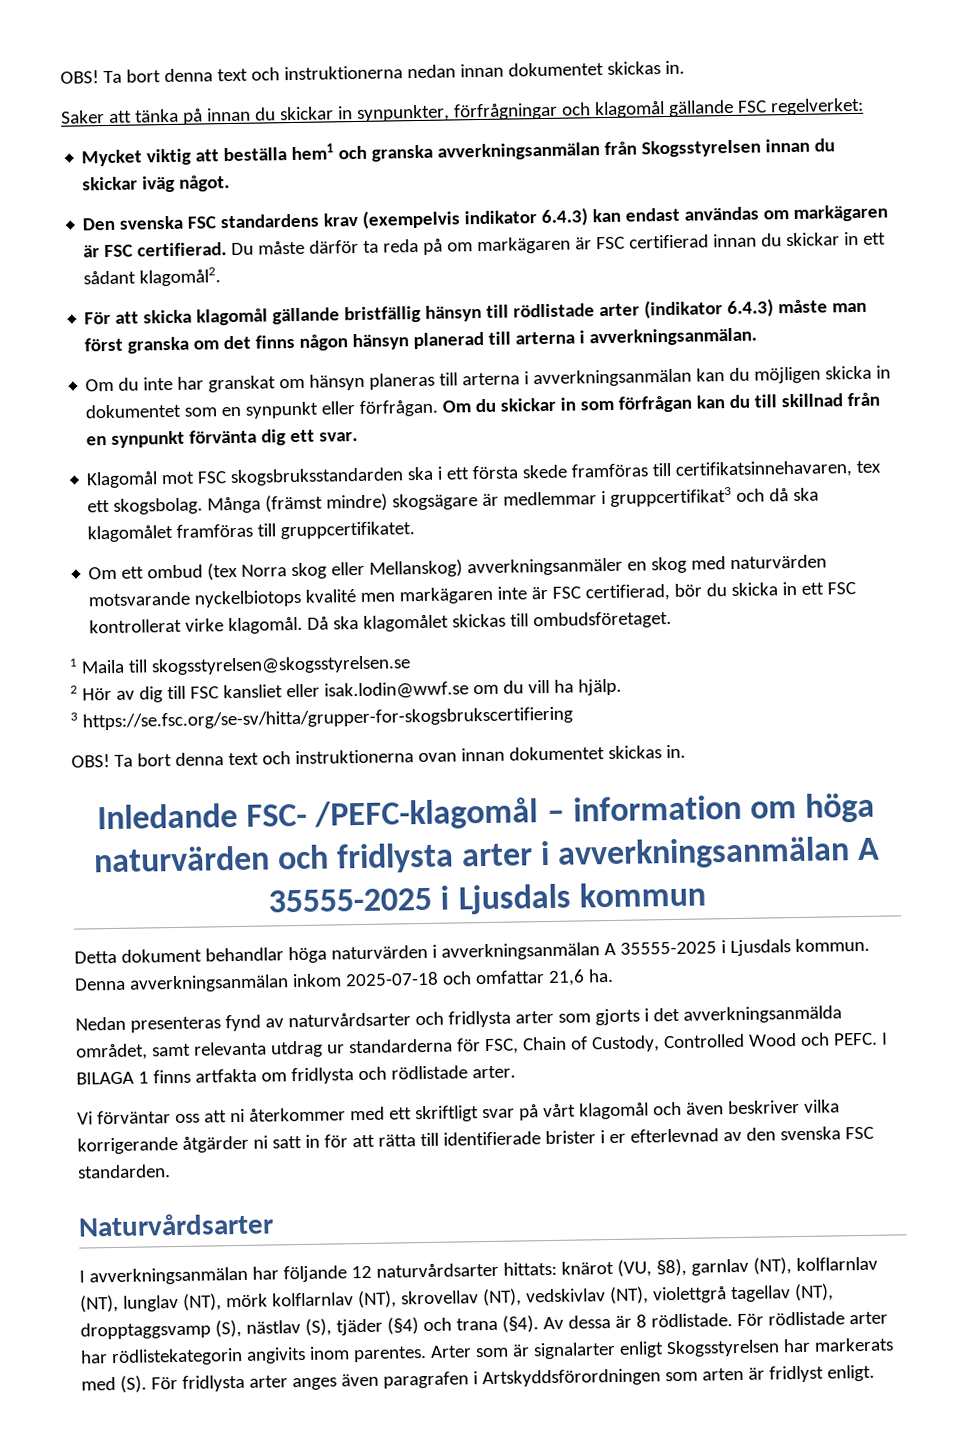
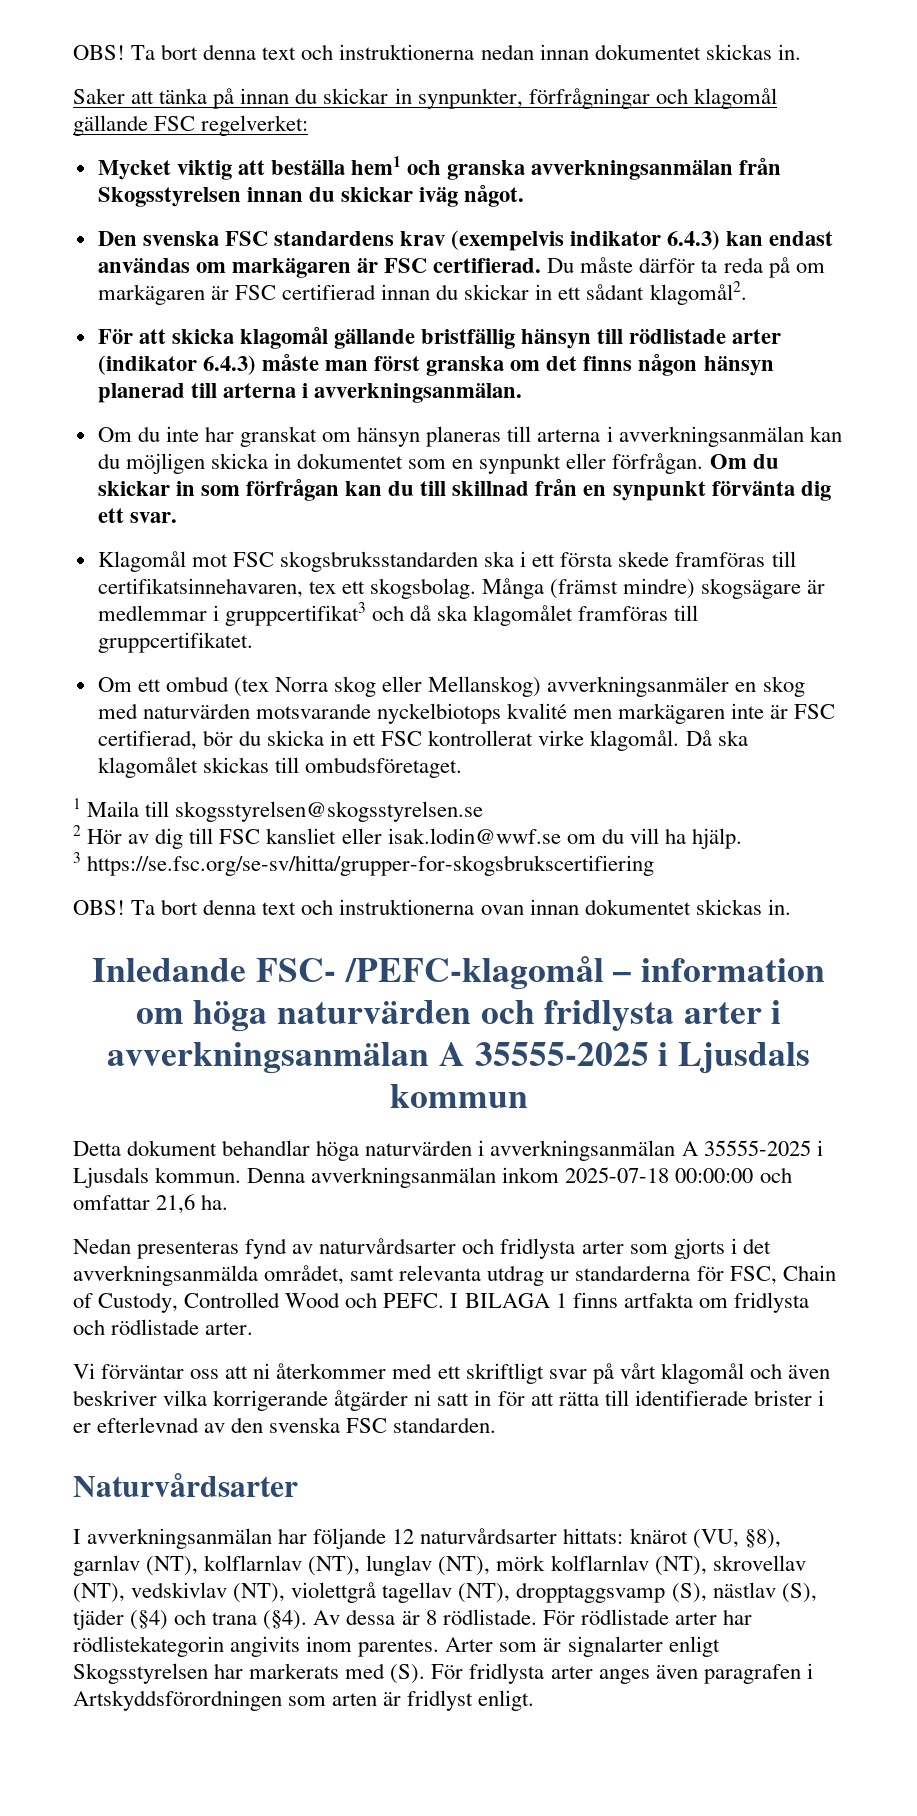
- Denna avverkningsanmälan inkom 2025-07-18 och omfattar 21,6 ha.
+ Denna avverkningsanmälan inkom 2025-07-18 00:00:00 och omfattar 21,6 ha.

